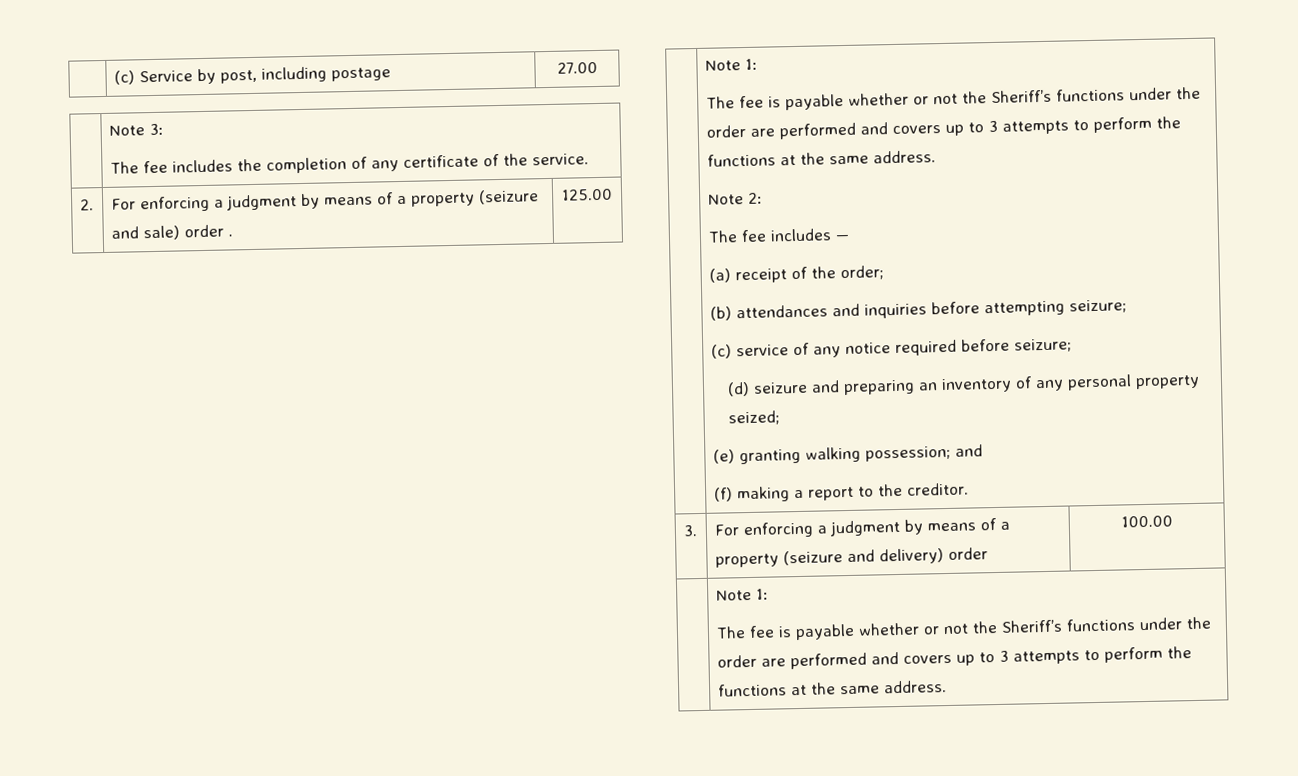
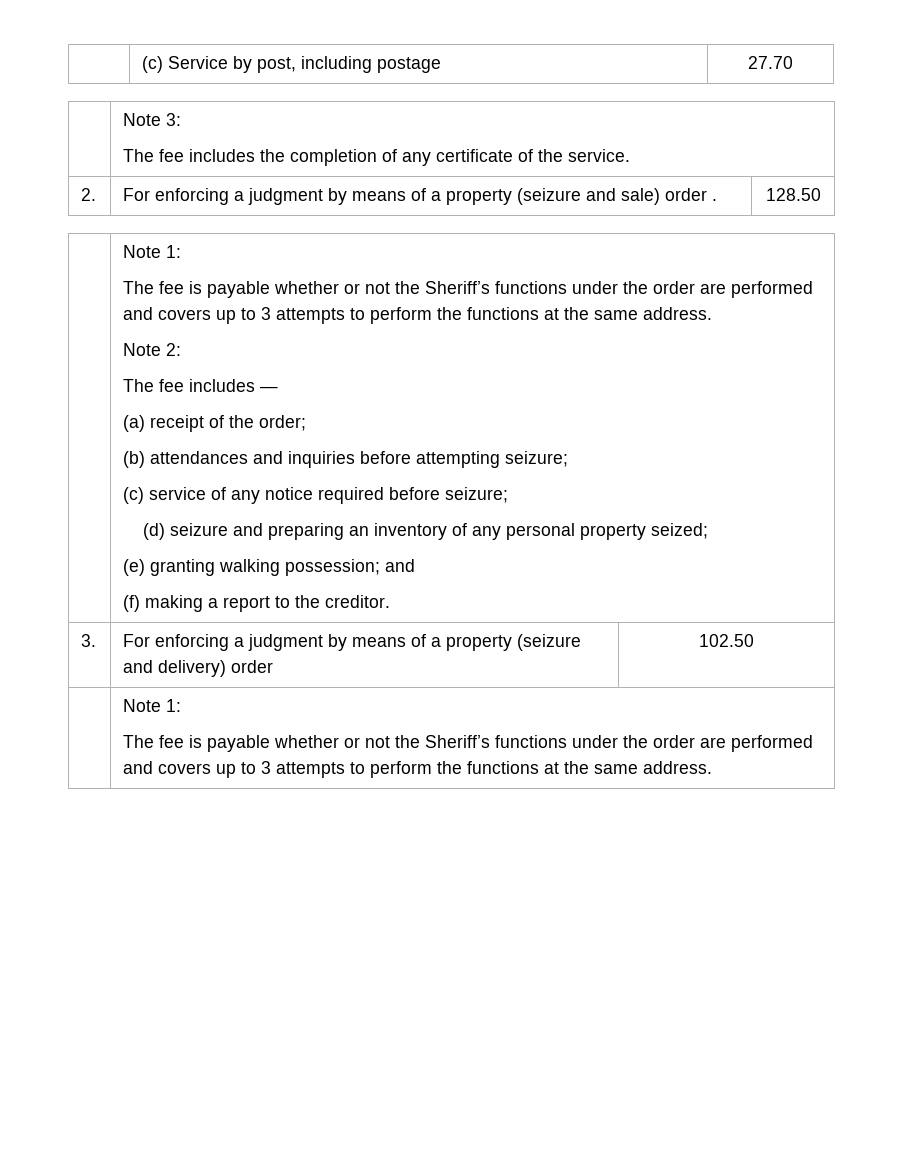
- | (c) Service by post, including postage | 27.00
+ | (c) Service by post, including postage | 27.70
- 2. | For enforcing a judgment by means of a property (seizure and sale) order . | 125.00
+ 2. | For enforcing a judgment by means of a property (seizure and sale) order . | 128.50
- 3. | For enforcing a judgment by means of a property (seizure and delivery) order | 100.00
+ 3. | For enforcing a judgment by means of a property (seizure and delivery) order | 102.50

